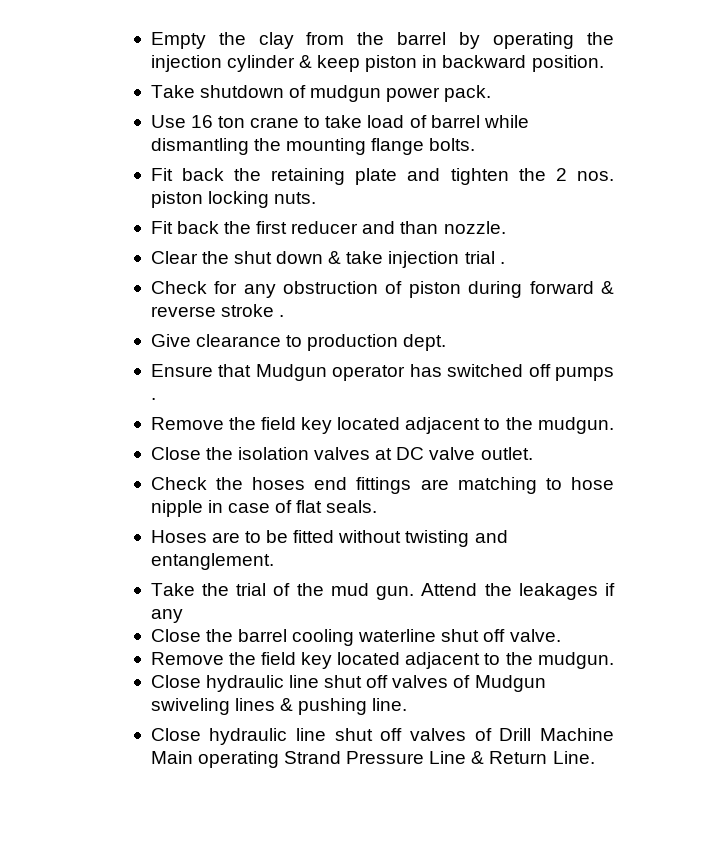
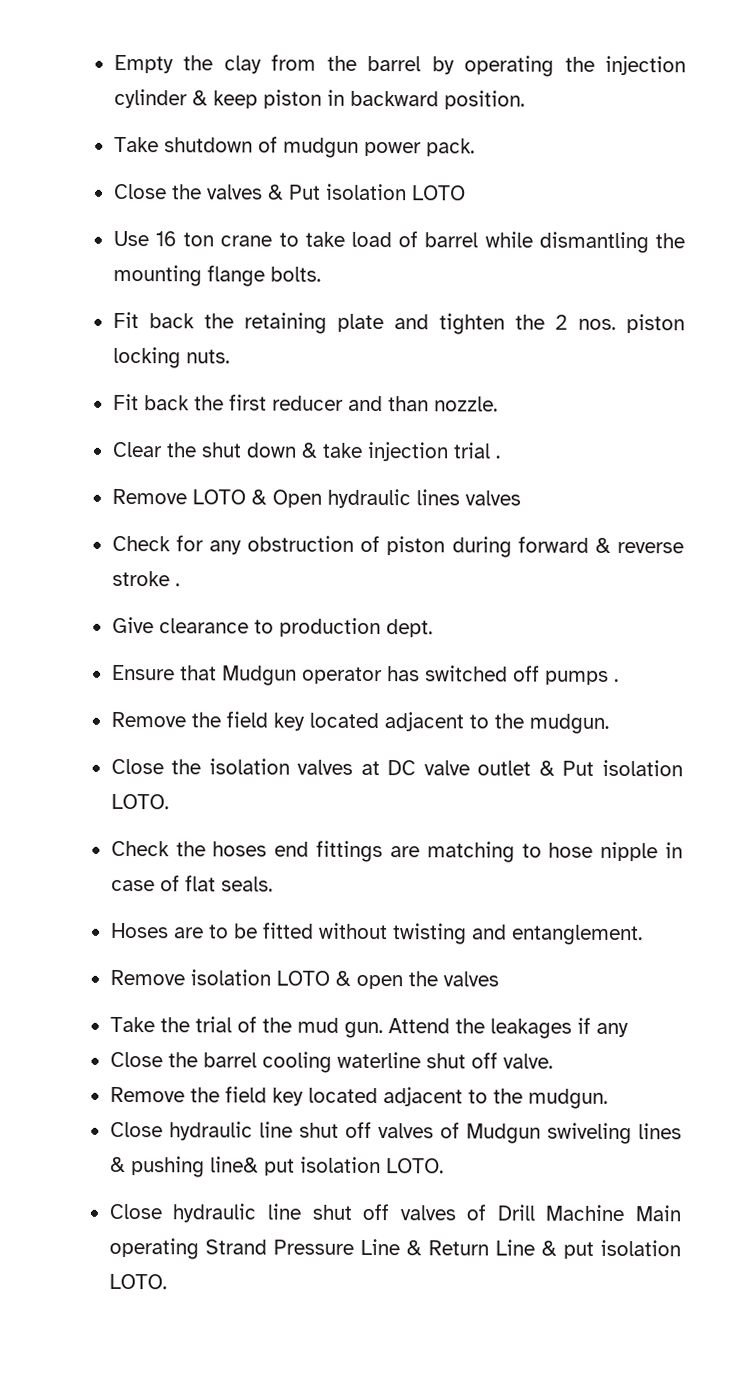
+ Close the valves & Put isolation LOTO
+ Remove LOTO & Open hydraulic lines valves
- Close the isolation valves at DC valve outlet.
+ Close the isolation valves at DC valve outlet & Put isolation LOTO.
+ Remove isolation LOTO & open the valves
- Close hydraulic line shut off valves of Mudgun swiveling lines & pushing line.
+ Close hydraulic line shut off valves of Mudgun swiveling lines & pushing line& put isolation LOTO.
- Close hydraulic line shut off valves of Drill Machine Main operating Strand Pressure Line & Return Line.
+ Close hydraulic line shut off valves of Drill Machine Main operating Strand Pressure Line & Return Line & put isolation LOTO.

